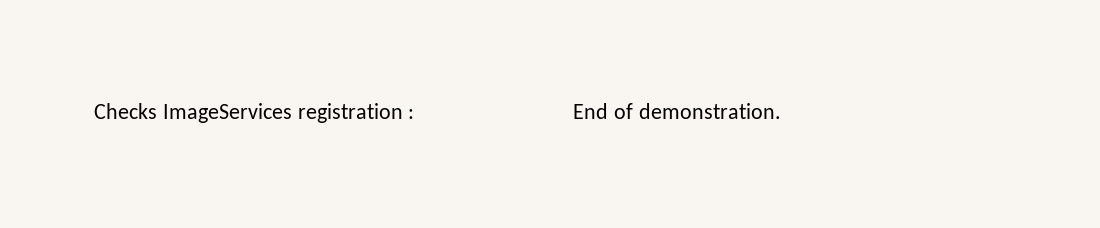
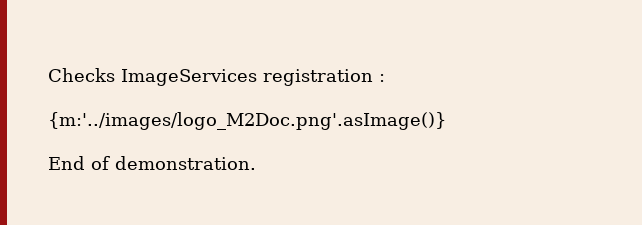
+ {m:'../images/logo_M2Doc.png'.asImage()}

